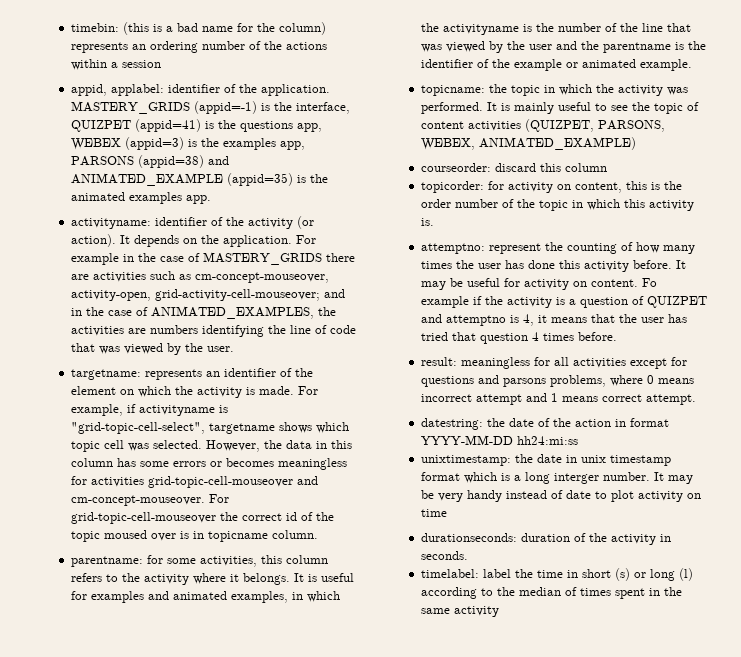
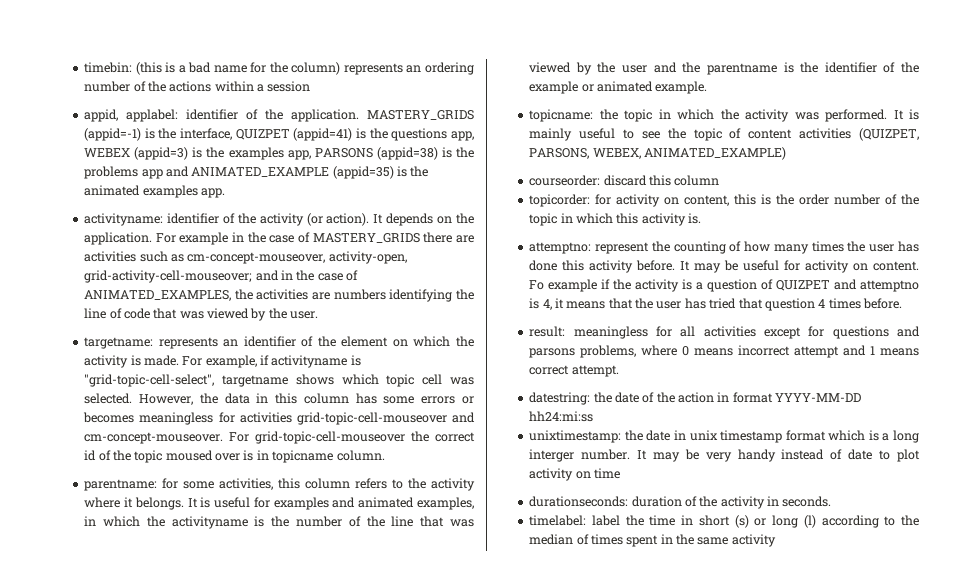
- MASTERY_GRIDS (appid=-1) is the interface, QUIZPET (appid=41) is the questions app, WEBEX (appid=3) is the examples app, PARSONS (appid=38) and ANIMATED_EXAMPLE (appid=35) is the animated examples app.
+ MASTERY_GRIDS (appid=-1) is the interface, QUIZPET (appid=41) is the questions app, WEBEX (appid=3) is the examples app, PARSONS (appid=38) is the problems app and ANIMATED_EXAMPLE (appid=35) is the animated examples app.

